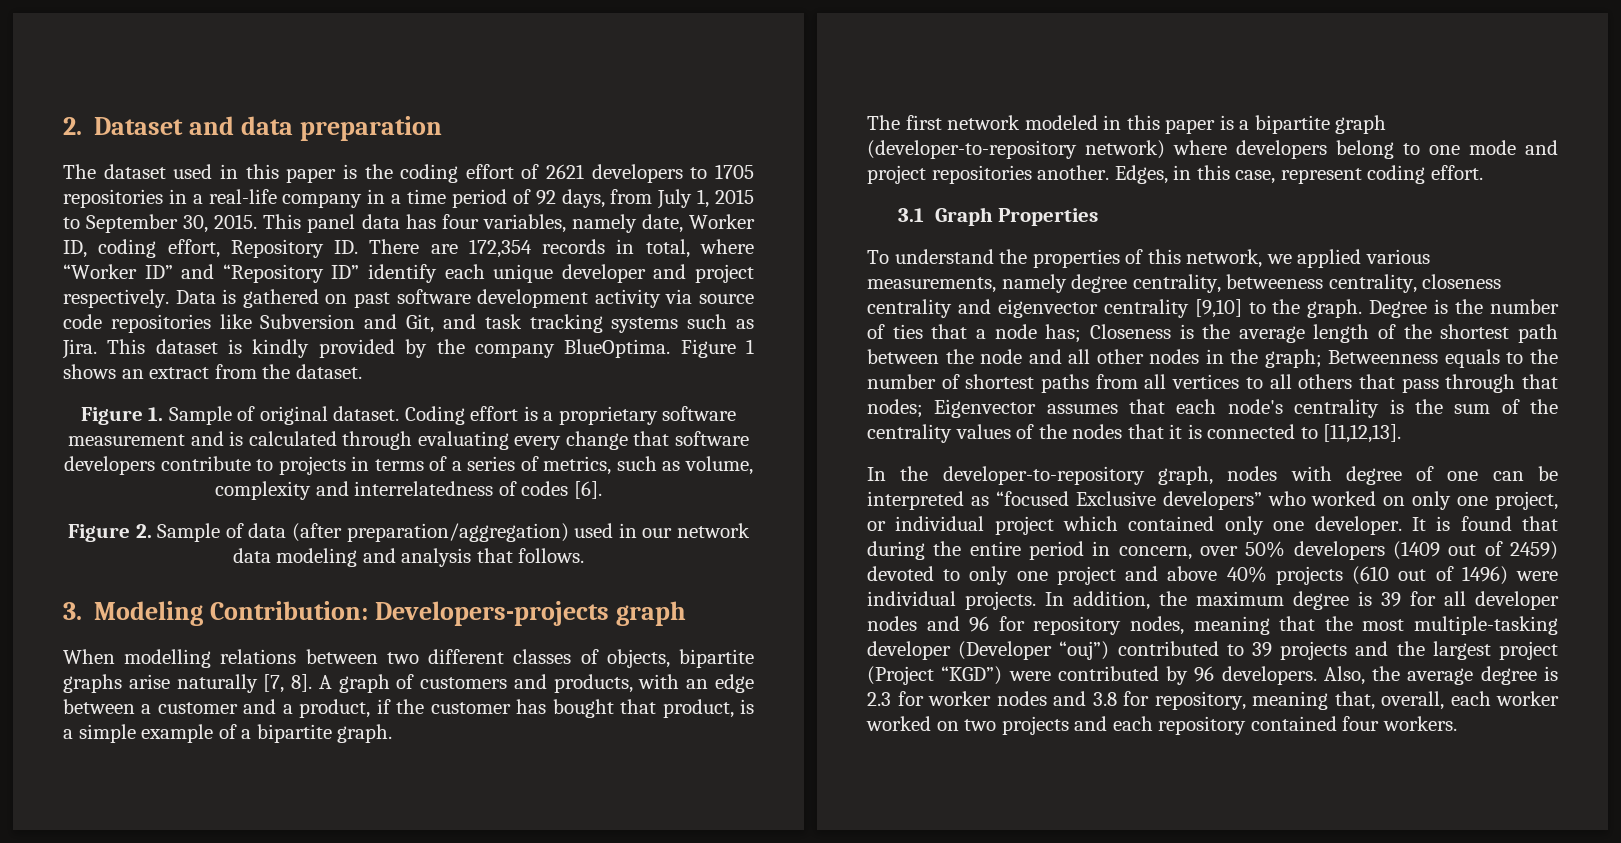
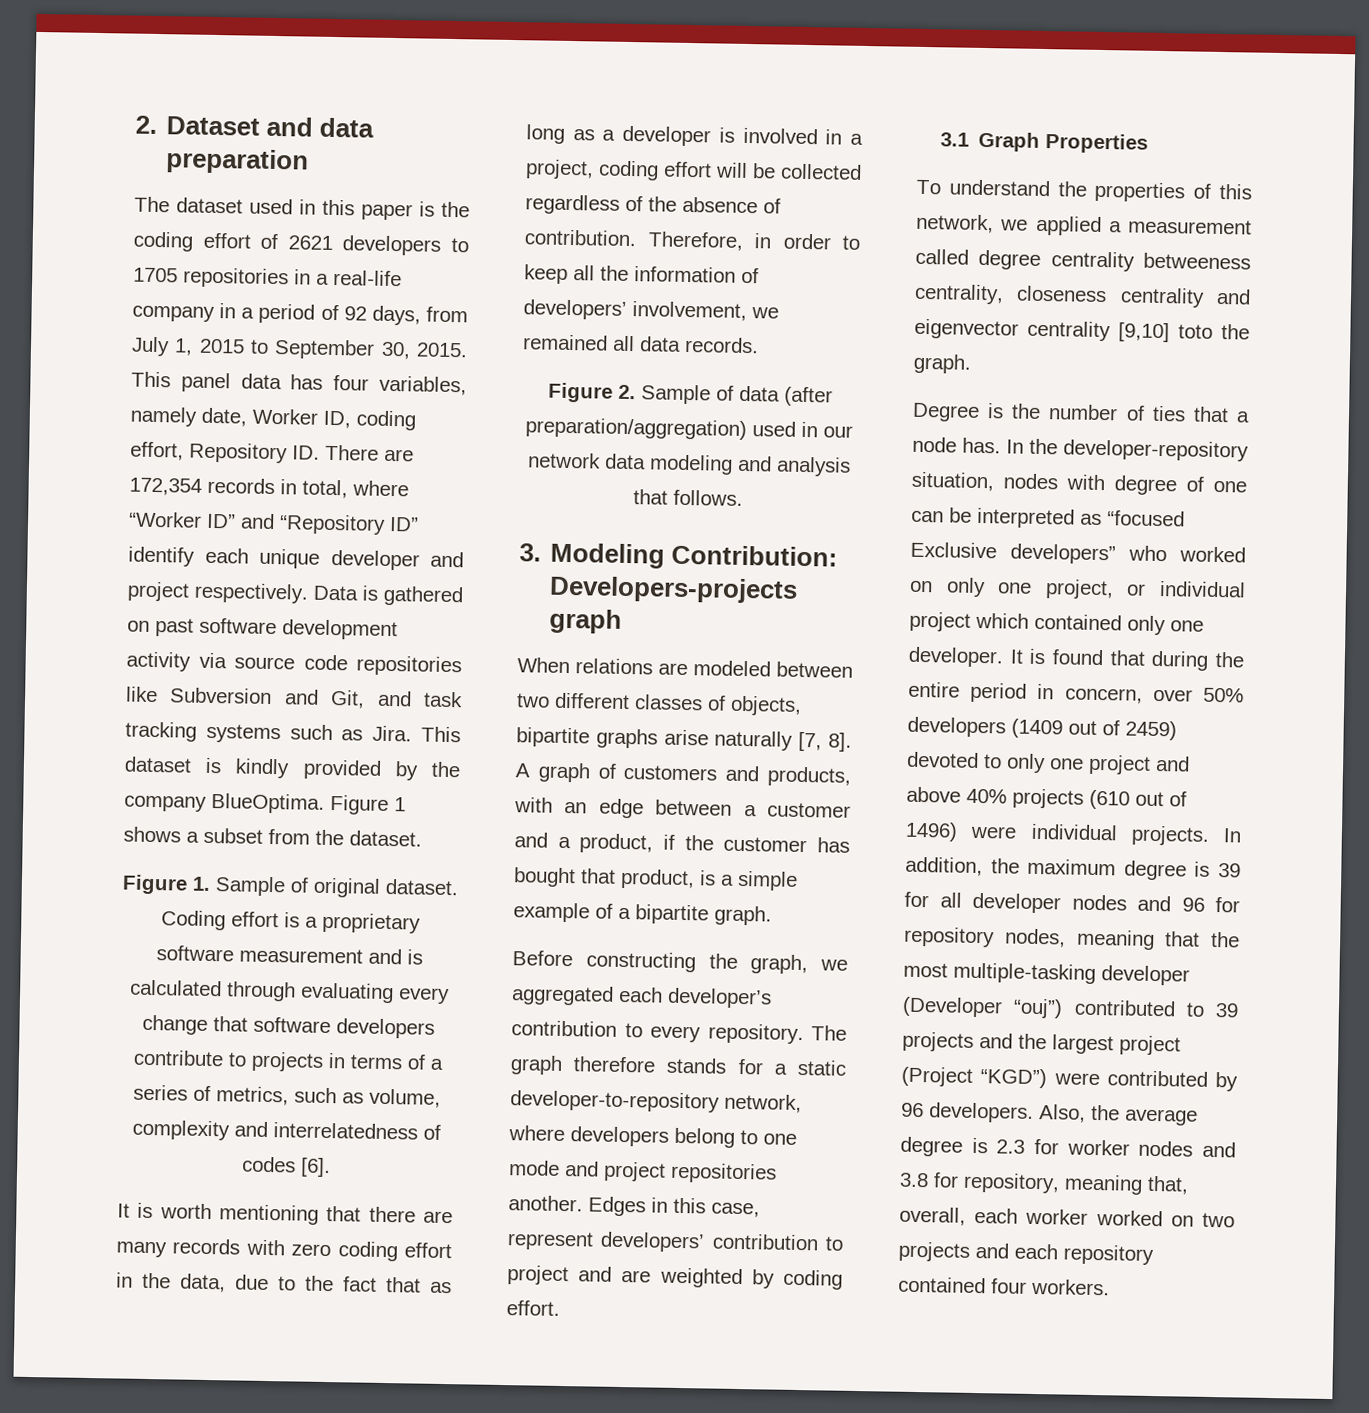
- The dataset used in this paper is the coding effort of 2621 developers to 1705 repositories in a real-life company in a time period of 92 days, from July 1, 2015 to September 30, 2015.
+ The dataset used in this paper is the coding effort of 2621 developers to 1705 repositories in a real-life company in a period of 92 days, from July 1, 2015 to September 30, 2015.
- Figure 1 shows an extract from the dataset.
+ Figure 1 shows a subset from the dataset.
+ It is worth mentioning that there are many records with zero coding effort in the data, due to the fact that as long as a developer is involved in a project, coding effort will be collected regardless of the absence of contribution. Therefore, in order to keep all the information of developers’ involvement, we remained all data records.
- When modelling relations between two different classes of objects, bipartite graphs arise naturally [7, 8].
+ When relations are modeled between two different classes of objects, bipartite graphs arise naturally [7, 8].
- The first network modeled in this paper is a bipartite graph (developer-to-repository network) where developers belong to one mode and project repositories another.
+ Before constructing the graph, we aggregated each developer’s contribution to every repository. The graph therefore stands for a static developer-to-repository network, where developers belong to one mode and project repositories another.
- Edges, in this case, represent coding effort.
+ Edges in this case, represent developers’ contribution to project and are weighted by coding effort.
- To understand the properties of this network, we applied various measurements, namely degree centrality, betweeness centrality, closeness centrality and eigenvector centrality [9,10] to the graph. Degree is the number of ties that a node has; Closeness is the average length of the shortest path between the node and all other nodes in the graph; Betweenness equals to the number of shortest paths from all vertices to all others that pass through that nodes; Eigenvector assumes that each node's centrality is the sum of the centrality values of the nodes that it is connected to [11,12,13].
- In the developer-to-repository graph, nodes with degree of one can be interpreted as “focused Exclusive developers” who worked on only one project, or individual project which contained only one developer.
+ To understand the properties of this network, we applied a measurement called degree centrality betweeness centrality, closeness centrality and eigenvector centrality [9,10] toto the graph.
+ Degree is the number of ties that a node has. In the developer-repository situation, nodes with degree of one can be interpreted as “focused Exclusive developers” who worked on only one project, or individual project which contained only one developer.

